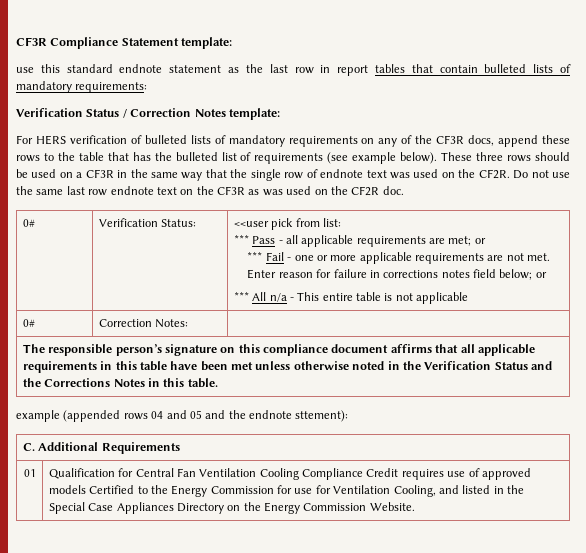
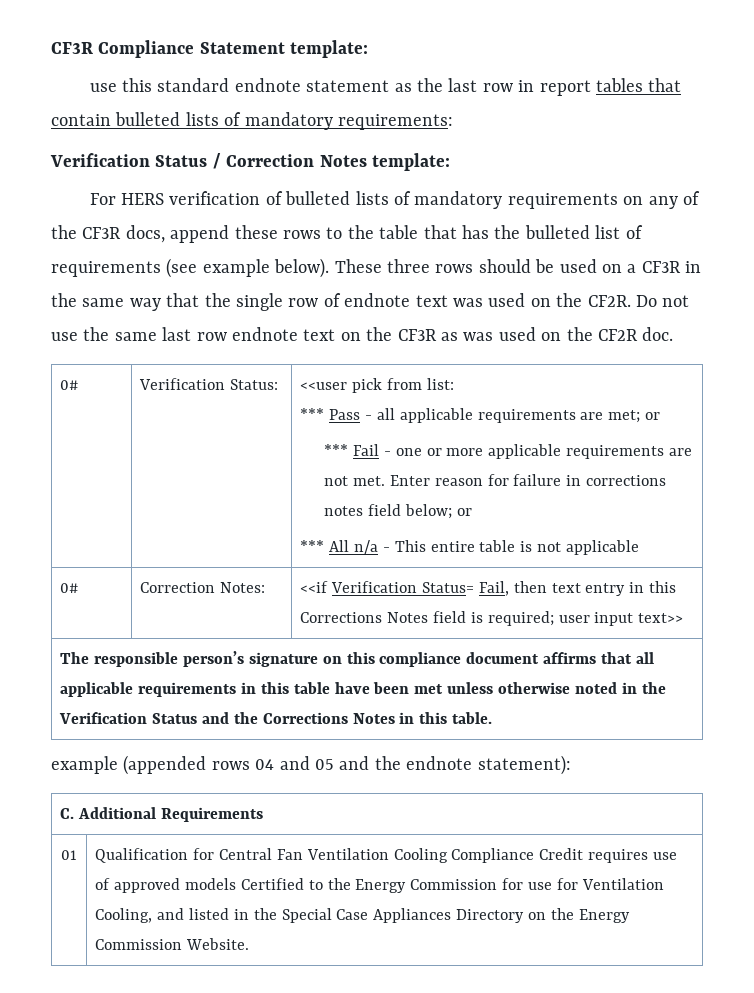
- 0# | Correction Notes: |
+ 0# | Correction Notes: | <<if Verification Status= Fail, then text entry in this Corrections Notes field is required; user input text>>
- example (appended rows 04 and 05 and the endnote sttement):
+ example (appended rows 04 and 05 and the endnote statement):

